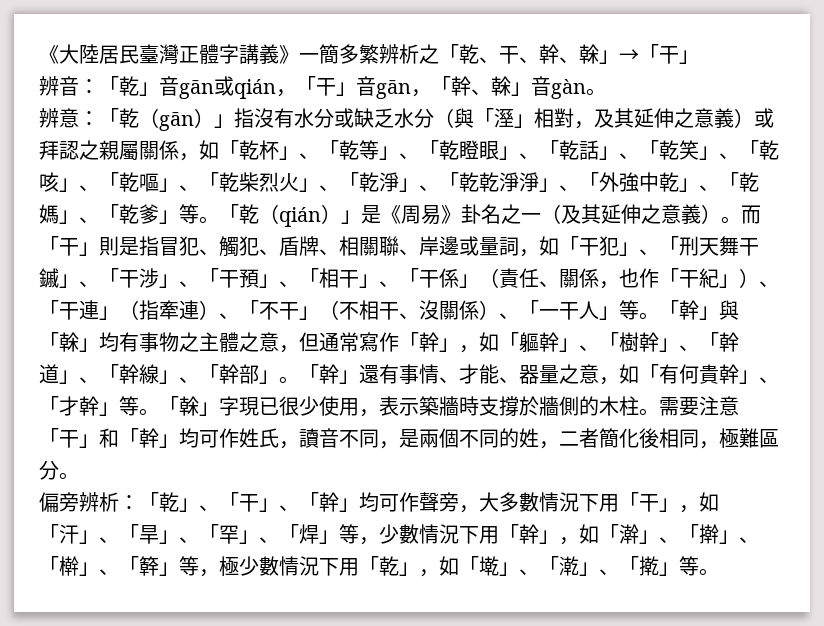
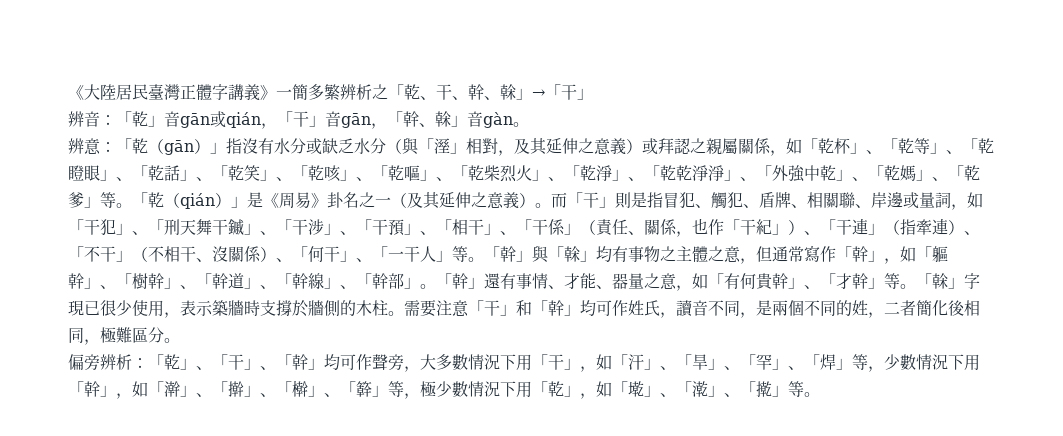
- 而「干」則是指冒犯、觸犯、盾牌、相關聯、岸邊或量詞，如「干犯」、「刑天舞干鏚」、「干涉」、「干預」、「相干」、「干係」（責任、關係，也作「干紀」）、「干連」（指牽連）、「不干」（不相干、沒關係）、「一干人」等。
+ 而「干」則是指冒犯、觸犯、盾牌、相關聯、岸邊或量詞，如「干犯」、「刑天舞干鏚」、「干涉」、「干預」、「相干」、「干係」（責任、關係，也作「干紀」）、「干連」（指牽連）、「不干」（不相干、沒關係）、「何干」、「一干人」等。

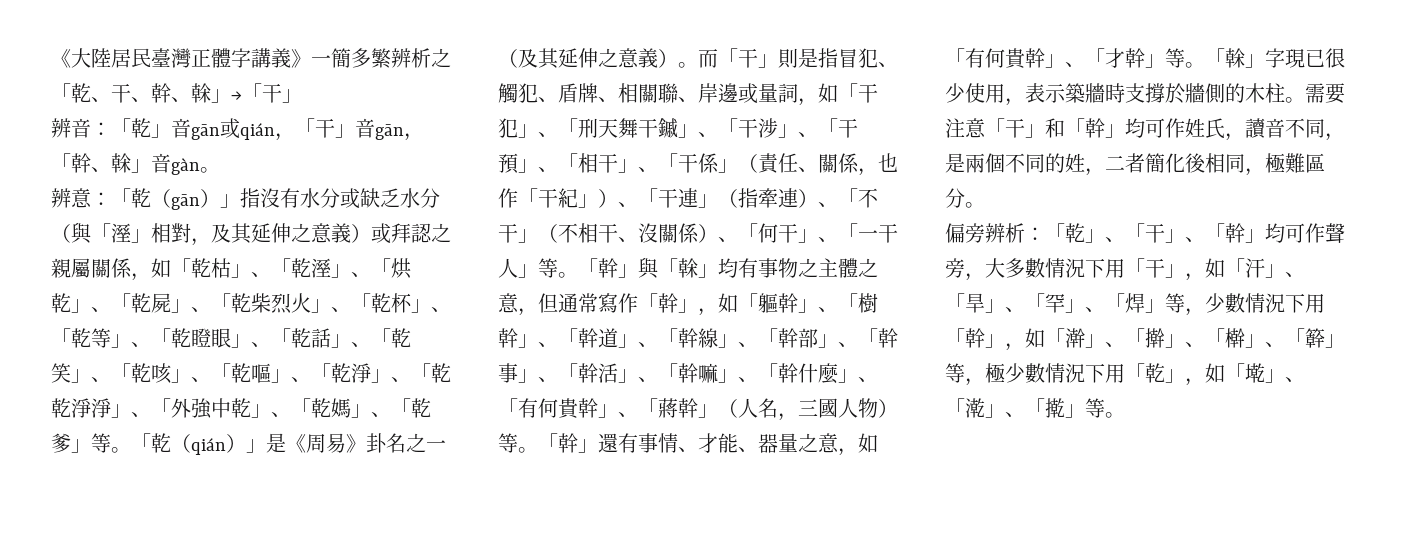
- 辨意：「乾（gān）」指沒有水分或缺乏水分（與「溼」相對，及其延伸之意義）或拜認之親屬關係，如「乾杯」、「乾等」、「乾瞪眼」、「乾話」、「乾笑」、「乾咳」、「乾嘔」、「乾柴烈火」、「乾淨」、「乾乾淨淨」、「外強中乾」、「乾媽」、「乾爹」等。
+ 辨意：「乾（gān）」指沒有水分或缺乏水分（與「溼」相對，及其延伸之意義）或拜認之親屬關係，如「乾枯」、「乾溼」、「烘乾」、「乾屍」、「乾柴烈火」、「乾杯」、「乾等」、「乾瞪眼」、「乾話」、「乾笑」、「乾咳」、「乾嘔」、「乾淨」、「乾乾淨淨」、「外強中乾」、「乾媽」、「乾爹」等。
- 「幹」與「榦」均有事物之主體之意，但通常寫作「幹」，如「軀幹」、「樹幹」、「幹道」、「幹線」、「幹部」。
+ 「幹」與「榦」均有事物之主體之意，但通常寫作「幹」，如「軀幹」、「樹幹」、「幹道」、「幹線」、「幹部」、「幹事」、「幹活」、「幹嘛」、「幹什麼」、「有何貴幹」、「蔣幹」（人名，三國人物）等。

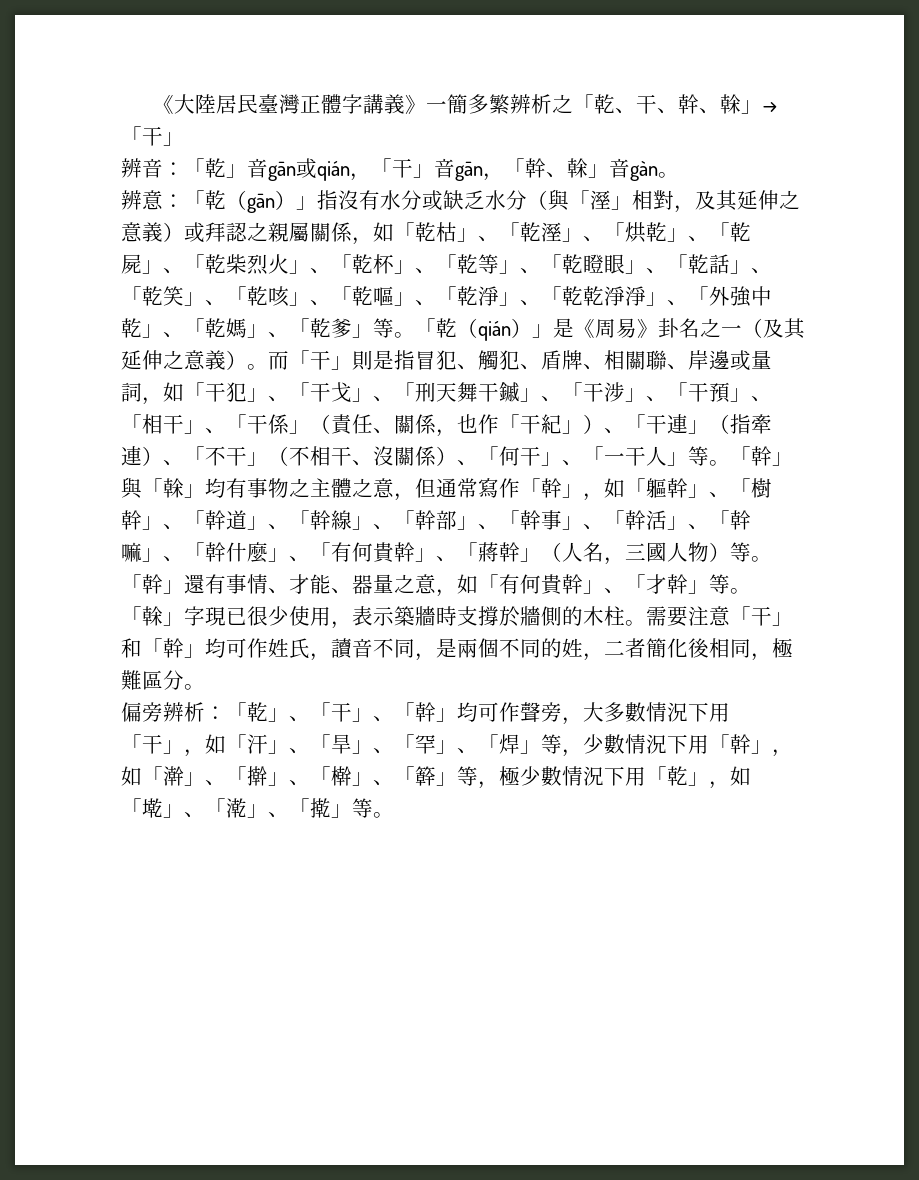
- 而「干」則是指冒犯、觸犯、盾牌、相關聯、岸邊或量詞，如「干犯」、「刑天舞干鏚」、「干涉」、「干預」、「相干」、「干係」（責任、關係，也作「干紀」）、「干連」（指牽連）、「不干」（不相干、沒關係）、「何干」、「一干人」等。
+ 而「干」則是指冒犯、觸犯、盾牌、相關聯、岸邊或量詞，如「干犯」、「干戈」、「刑天舞干鏚」、「干涉」、「干預」、「相干」、「干係」（責任、關係，也作「干紀」）、「干連」（指牽連）、「不干」（不相干、沒關係）、「何干」、「一干人」等。

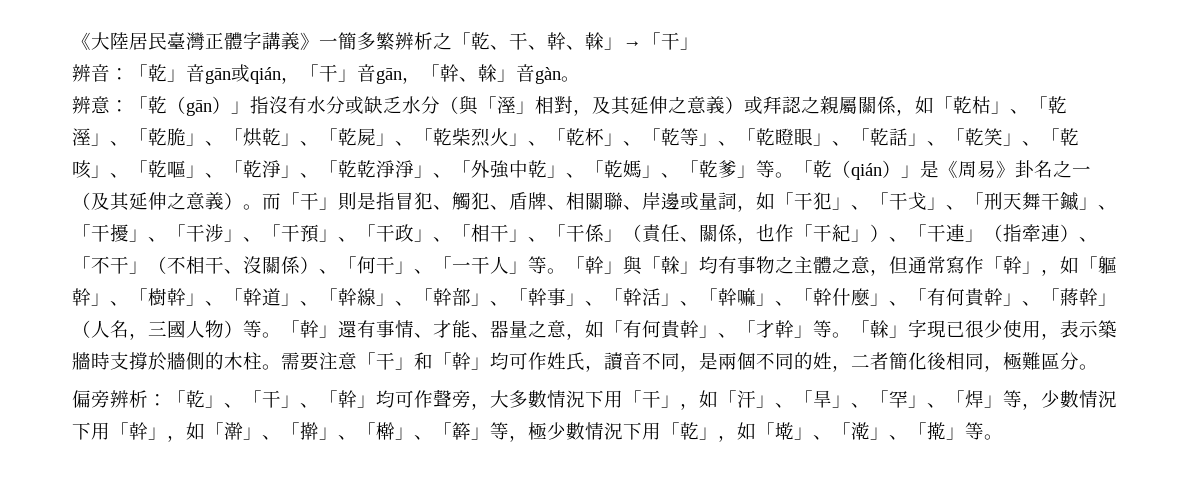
- 「乾（gān）」指沒有水分或缺乏水分（與「溼」相對，及其延伸之意義）或拜認之親屬關係，如「乾枯」、「乾溼」、「烘乾」、「乾屍」、「乾柴烈火」、「乾杯」、「乾等」、「乾瞪眼」、「乾話」、「乾笑」、「乾咳」、「乾嘔」、「乾淨」、「乾乾淨淨」、「外強中乾」、「乾媽」、「乾爹」等。
+ 「乾（gān）」指沒有水分或缺乏水分（與「溼」相對，及其延伸之意義）或拜認之親屬關係，如「乾枯」、「乾溼」、「乾脆」、「烘乾」、「乾屍」、「乾柴烈火」、「乾杯」、「乾等」、「乾瞪眼」、「乾話」、「乾笑」、「乾咳」、「乾嘔」、「乾淨」、「乾乾淨淨」、「外強中乾」、「乾媽」、「乾爹」等。
- 而「干」則是指冒犯、觸犯、盾牌、相關聯、岸邊或量詞，如「干犯」、「干戈」、「刑天舞干鏚」、「干涉」、「干預」、「相干」、「干係」（責任、關係，也作「干紀」）、「干連」（指牽連）、「不干」（不相干、沒關係）、「何干」、「一干人」等。
+ 而「干」則是指冒犯、觸犯、盾牌、相關聯、岸邊或量詞，如「干犯」、「干戈」、「刑天舞干鏚」、「干擾」、「干涉」、「干預」、「干政」、「相干」、「干係」（責任、關係，也作「干紀」）、「干連」（指牽連）、「不干」（不相干、沒關係）、「何干」、「一干人」等。

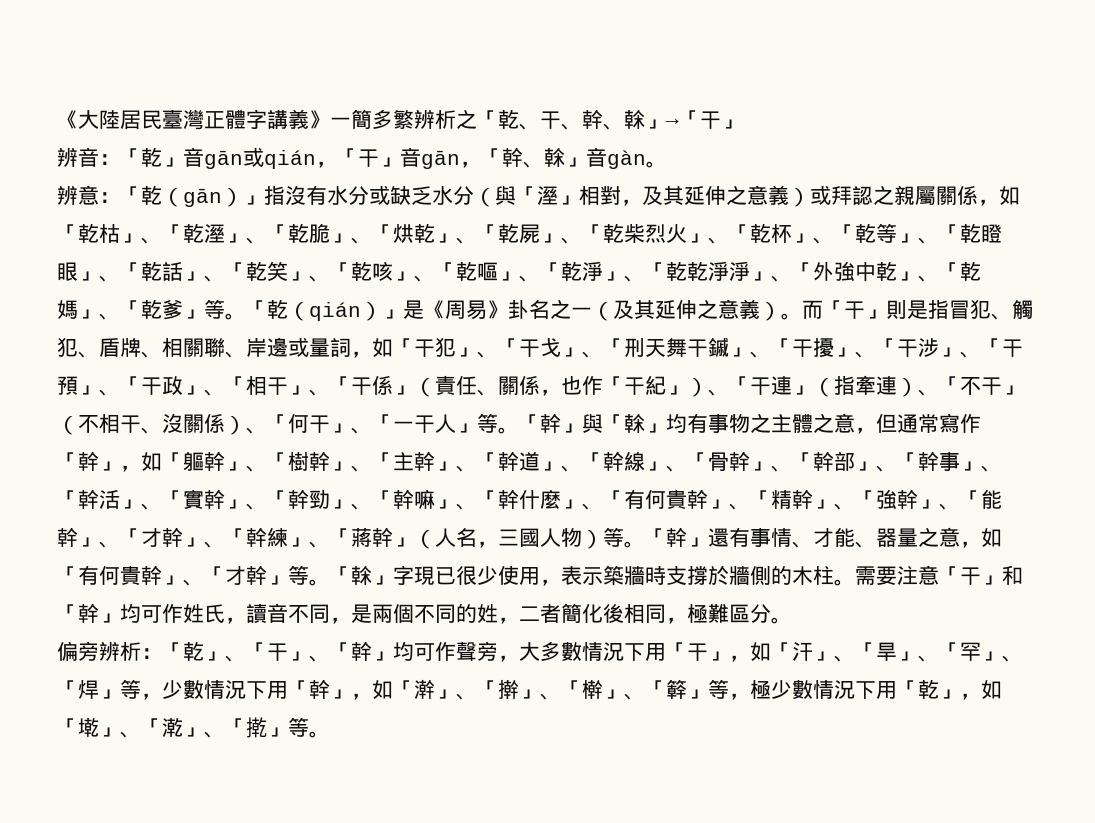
- 「幹」與「榦」均有事物之主體之意，但通常寫作「幹」，如「軀幹」、「樹幹」、「幹道」、「幹線」、「幹部」、「幹事」、「幹活」、「幹嘛」、「幹什麼」、「有何貴幹」、「蔣幹」（人名，三國人物）等。
+ 「幹」與「榦」均有事物之主體之意，但通常寫作「幹」，如「軀幹」、「樹幹」、「主幹」、「幹道」、「幹線」、「骨幹」、「幹部」、「幹事」、「幹活」、「實幹」、「幹勁」、「幹嘛」、「幹什麼」、「有何貴幹」、「精幹」、「強幹」、「能幹」、「才幹」、「幹練」、「蔣幹」（人名，三國人物）等。

